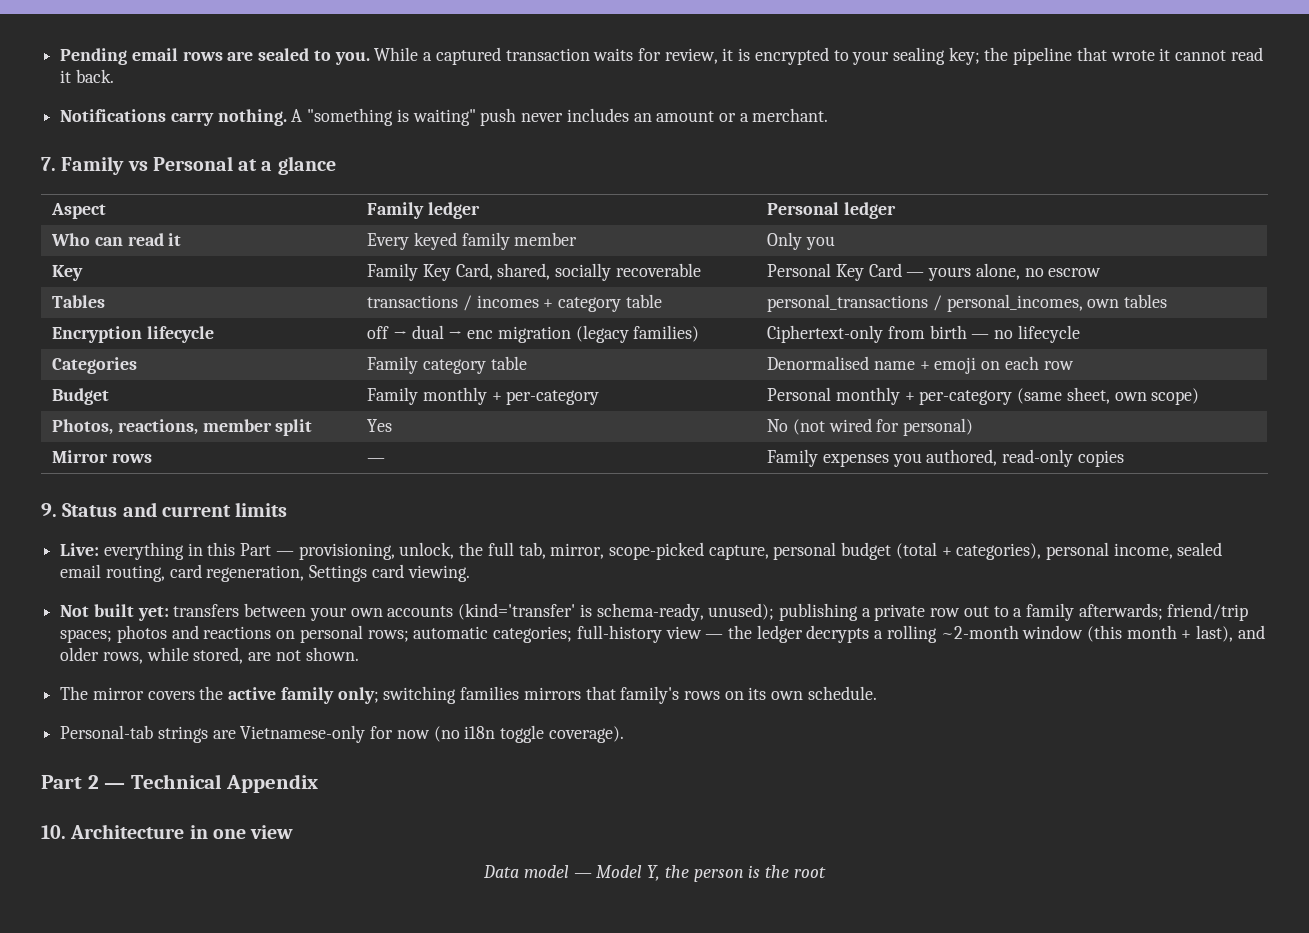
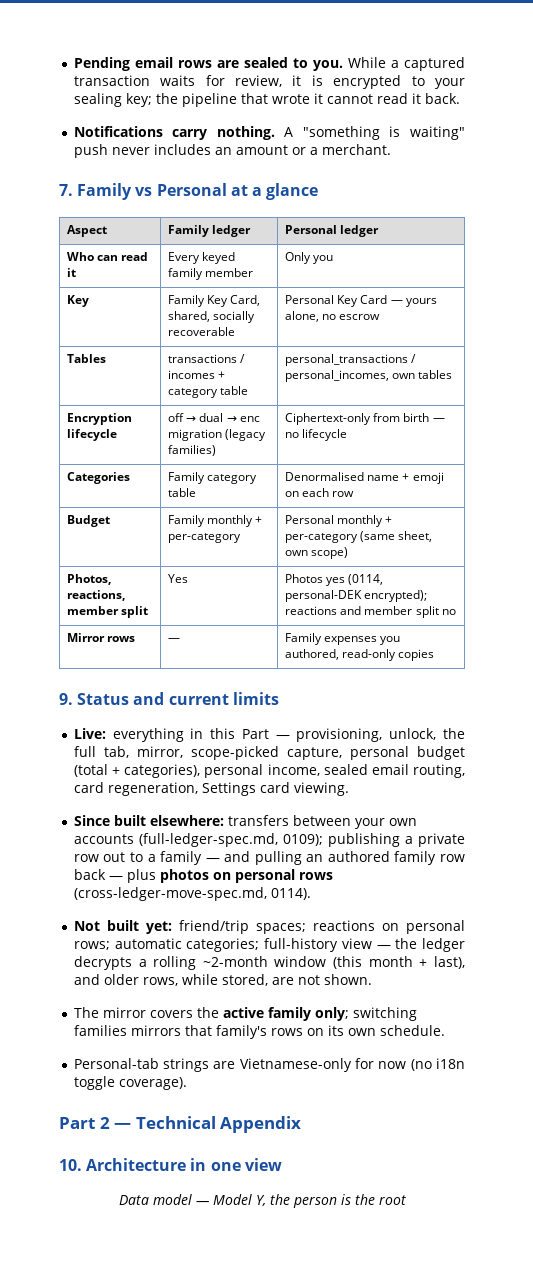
- Photos, reactions, member split | Yes | No (not wired for personal)
+ Photos, reactions, member split | Yes | Photos yes (0114, personal-DEK encrypted); reactions and member split no
- Not built yet: transfers between your own accounts (kind='transfer' is schema-ready, unused); publishing a private row out to a family afterwards; friend/trip spaces; photos and reactions on personal rows; automatic categories; full-history view — the ledger decrypts a rolling ~2-month window (this month + last), and older rows, while stored, are not shown.
+ Since built elsewhere: transfers between your own accounts (full-ledger-spec.md, 0109); publishing a private row out to a family — and pulling an authored family row back — plus photos on personal rows (cross-ledger-move-spec.md, 0114).
+ Not built yet: friend/trip spaces; reactions on personal rows; automatic categories; full-history view — the ledger decrypts a rolling ~2-month window (this month + last), and older rows, while stored, are not shown.

